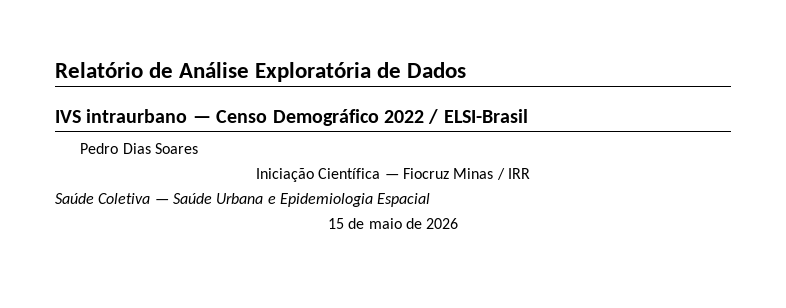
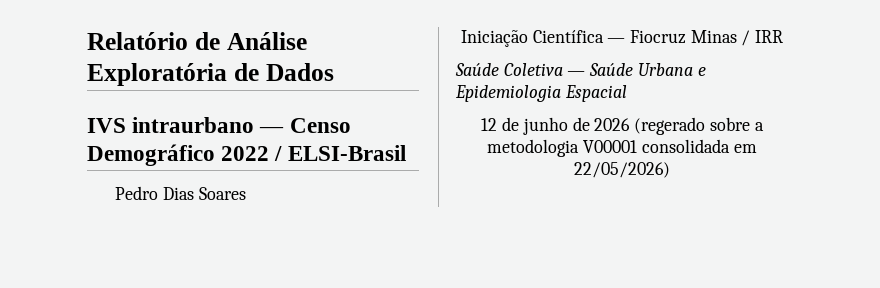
- 15 de maio de 2026
+ 12 de junho de 2026 (regerado sobre a metodologia V00001 consolidada em 22/05/2026)

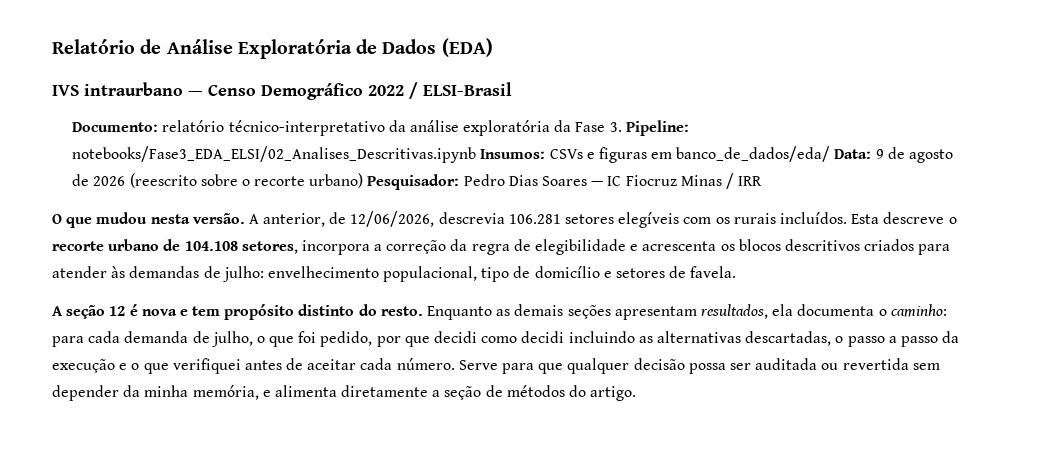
- Relatório de Análise Exploratória de Dados
+ Relatório de Análise Exploratória de Dados (EDA)
- Pedro Dias Soares
- Iniciação Científica — Fiocruz Minas / IRR
+ Documento: relatório técnico-interpretativo da análise exploratória da Fase 3. Pipeline: notebooks/Fase3_EDA_ELSI/02_Analises_Descritivas.ipynb Insumos: CSVs e figuras em banco_de_dados/eda/ Data: 9 de agosto de 2026 (reescrito sobre o recorte urbano) Pesquisador: Pedro Dias Soares — IC Fiocruz Minas / IRR
- Saúde Coletiva — Saúde Urbana e Epidemiologia Espacial
- 12 de junho de 2026 (regerado sobre a metodologia V00001 consolidada em 22/05/2026)
+ O que mudou nesta versão. A anterior, de 12/06/2026, descrevia 106.281 setores elegíveis com os rurais incluídos. Esta descreve o recorte urbano de 104.108 setores, incorpora a correção da regra de elegibilidade e acrescenta os blocos descritivos criados para atender às demandas de julho: envelhecimento populacional, tipo de domicílio e setores de favela.
+ A seção 12 é nova e tem propósito distinto do resto. Enquanto as demais seções apresentam resultados, ela documenta o caminho: para cada demanda de julho, o que foi pedido, por que decidi como decidi incluindo as alternativas descartadas, o passo a passo da execução e o que verifiquei antes de aceitar cada número. Serve para que qualquer decisão possa ser auditada ou revertida sem depender da minha memória, e alimenta diretamente a seção de métodos do artigo.

